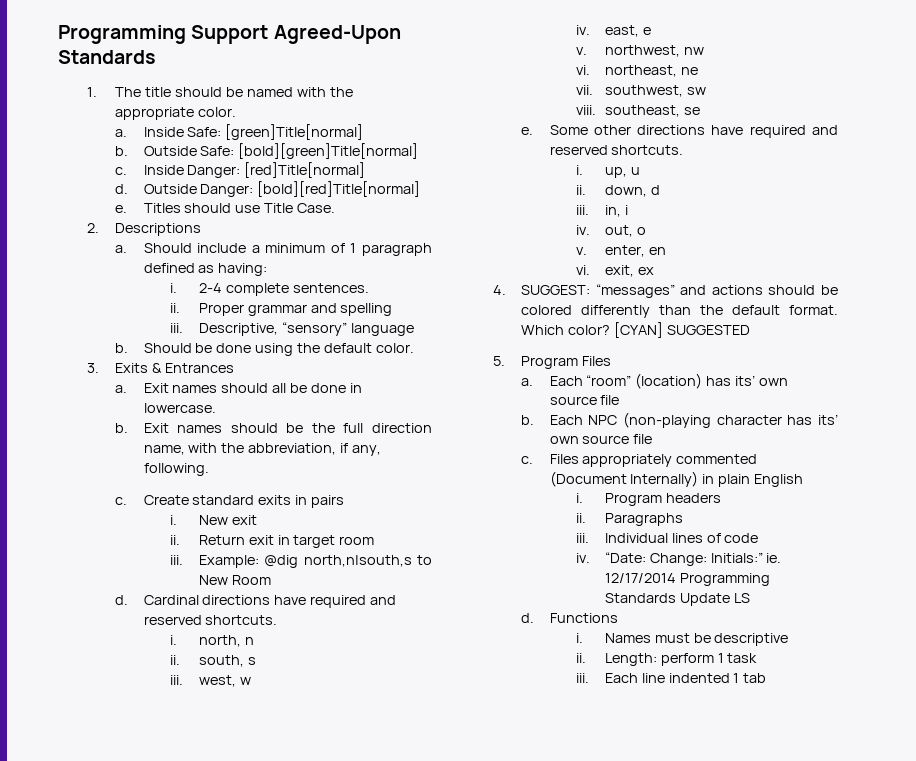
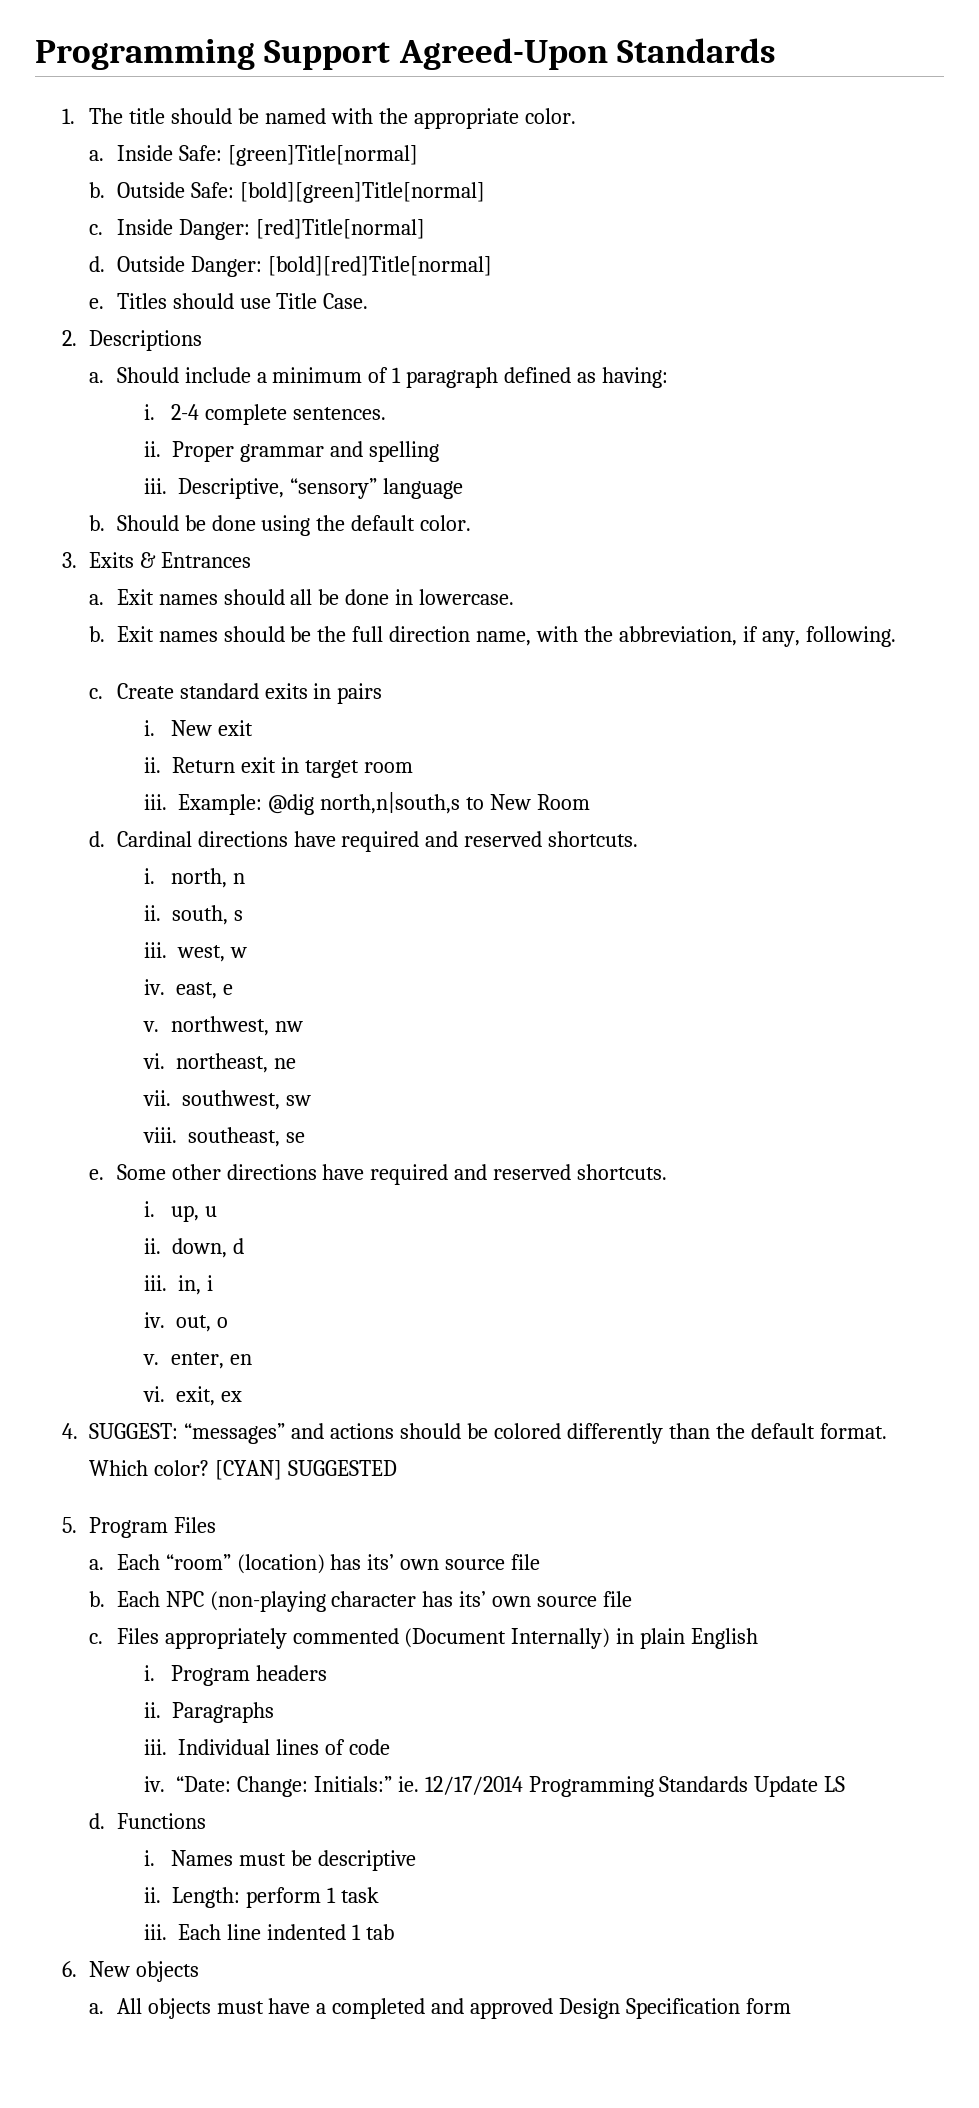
+ 6. New objects
+ a. All objects must have a completed and approved Design Specification form

